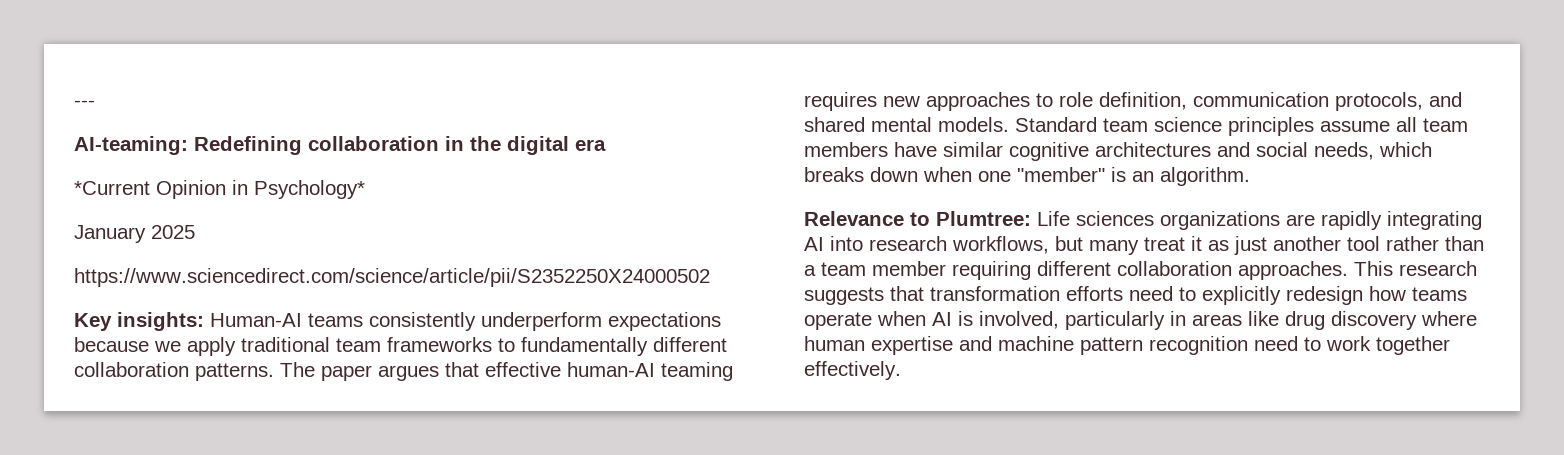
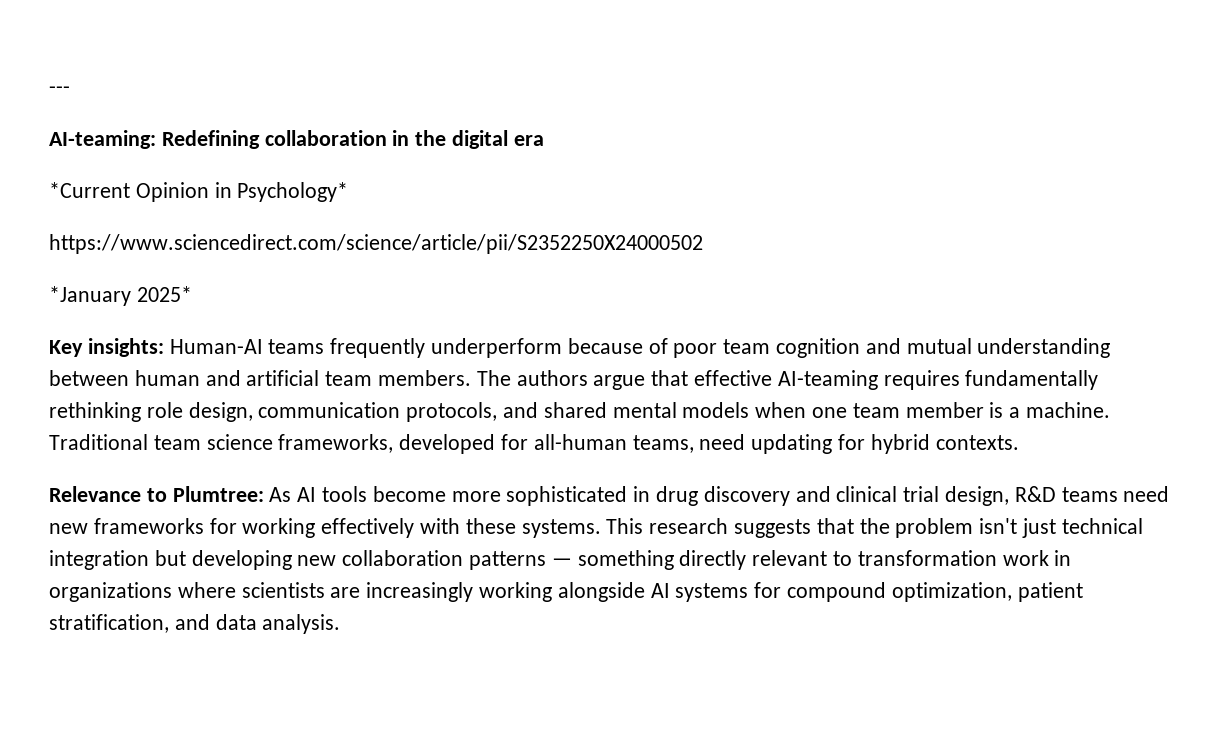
- January 2025
  https://www.sciencedirect.com/science/article/pii/S2352250X24000502
+ *January 2025*
- Key insights: Human-AI teams consistently underperform expectations because we apply traditional team frameworks to fundamentally different collaboration patterns. The paper argues that effective human-AI teaming requires new approaches to role definition, communication protocols, and shared mental models. Standard team science principles assume all team members have similar cognitive architectures and social needs, which breaks down when one "member" is an algorithm.
- Relevance to Plumtree: Life sciences organizations are rapidly integrating AI into research workflows, but many treat it as just another tool rather than a team member requiring different collaboration approaches. This research suggests that transformation efforts need to explicitly redesign how teams operate when AI is involved, particularly in areas like drug discovery where human expertise and machine pattern recognition need to work together effectively.
+ Key insights: Human-AI teams frequently underperform because of poor team cognition and mutual understanding between human and artificial team members. The authors argue that effective AI-teaming requires fundamentally rethinking role design, communication protocols, and shared mental models when one team member is a machine. Traditional team science frameworks, developed for all-human teams, need updating for hybrid contexts.
+ Relevance to Plumtree: As AI tools become more sophisticated in drug discovery and clinical trial design, R&D teams need new frameworks for working effectively with these systems. This research suggests that the problem isn't just technical integration but developing new collaboration patterns — something directly relevant to transformation work in organizations where scientists are increasingly working alongside AI systems for compound optimization, patient stratification, and data analysis.

